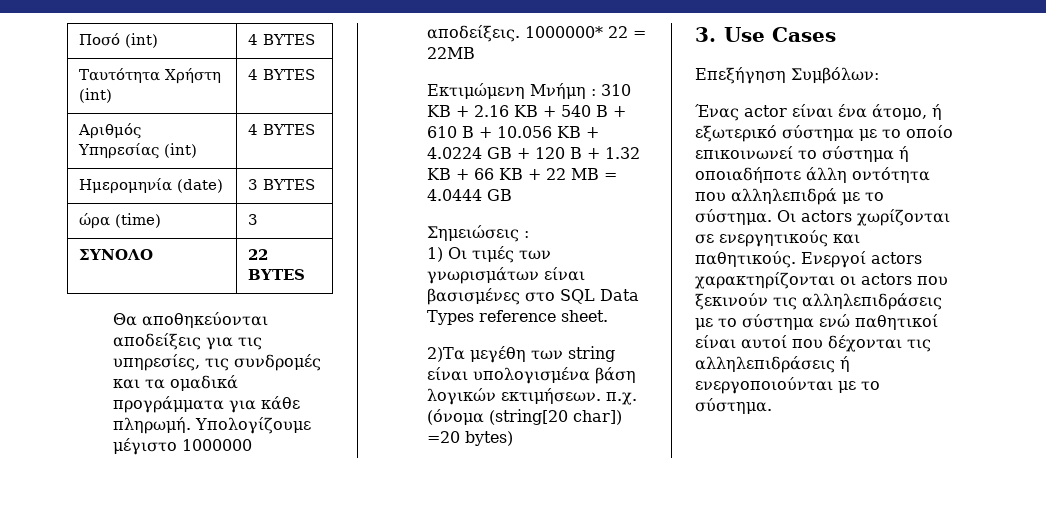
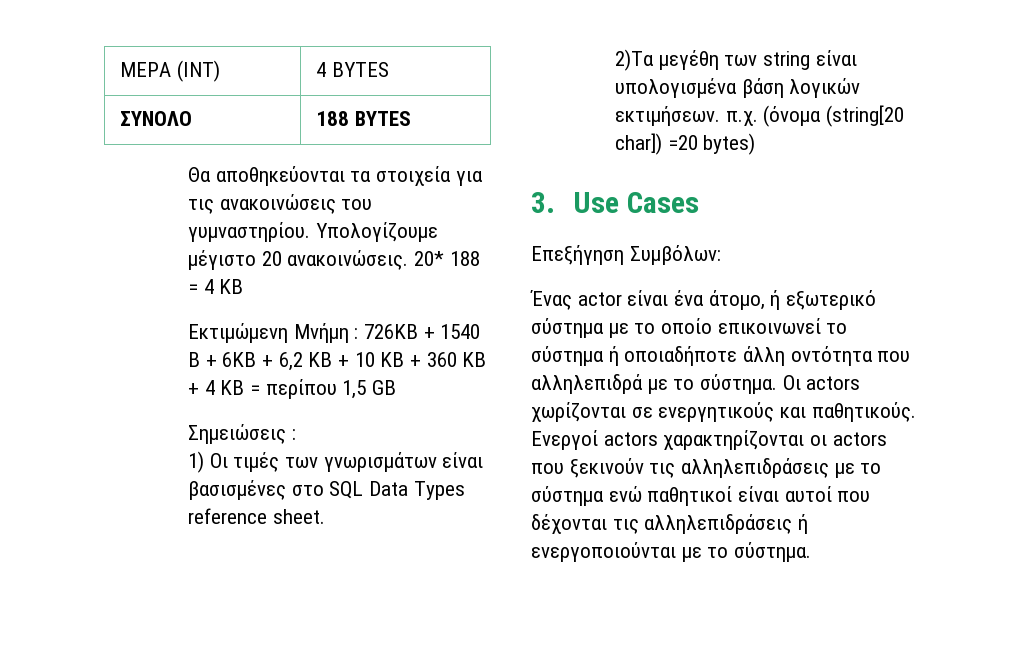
- Ποσό (int) | 4 BYTES
- Ταυτότητα Χρήστη (int) | 4 BYTES
- Αριθμός Υπηρεσίας (int) | 4 BYTES
- Ημερομηνία (date) | 3 BYTES
- ώρα (time) | 3
+ ΜΕΡΑ (ΙΝΤ) | 4 BYTES
- ΣΥΝΟΛΟ | 22 BYTES
+ ΣΥΝΟΛΟ | 188 BYTES
- Θα αποθηκεύονται αποδείξεις για τις υπηρεσίες, τις συνδρομές και τα ομαδικά προγράμματα για κάθε πληρωμή. Υπολογίζουμε μέγιστο 1000000 αποδείξεις. 1000000* 22 = 22ΜΒ
- Εκτιμώμενη Μνήμη : 310 KB + 2.16 KB + 540 B + 610 B + 10.056 KB + 4.0224 GB + 120 B + 1.32 KB + 66 KB + 22 MB = 4.0444 GB
+ Θα αποθηκεύονται τα στοιχεία για τις ανακοινώσεις του γυμναστηρίου. Υπολογίζουμε μέγιστο 20 ανακοινώσεις. 20* 188 = 4 ΚΒ
+ Εκτιμώμενη Μνήμη : 726ΚΒ + 1540 Β + 6ΚΒ + 6,2 ΚΒ + 10 ΚΒ + 360 ΚΒ + 4 ΚΒ = περίπου 1,5 GB

